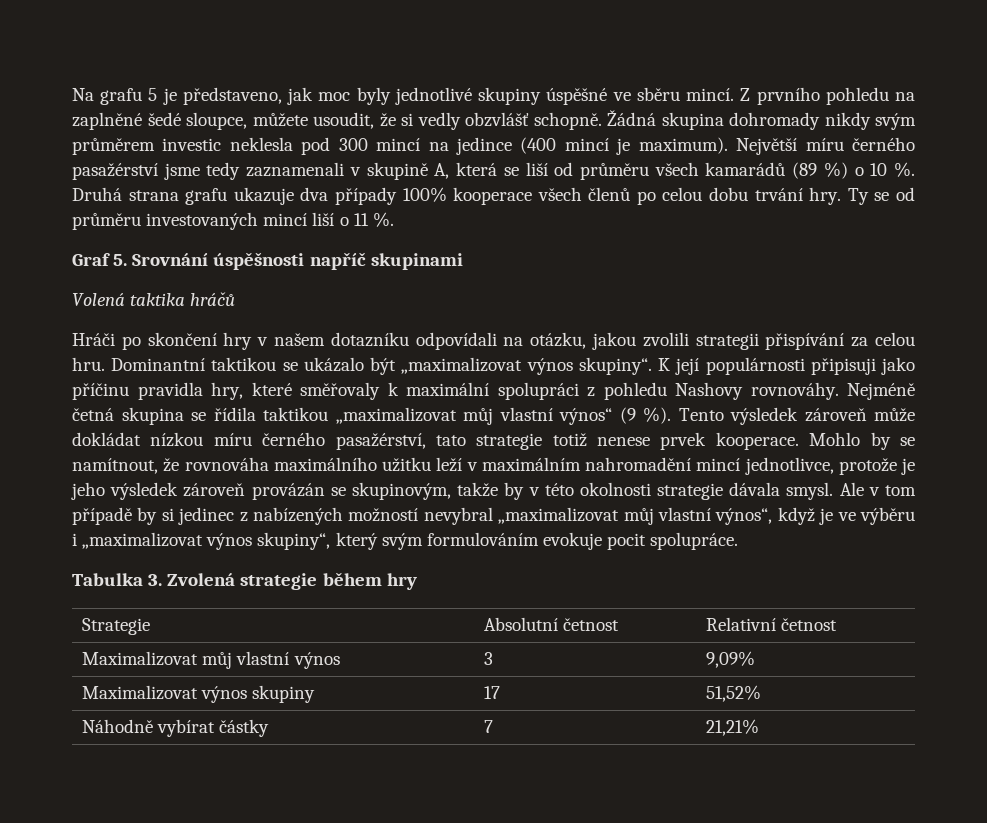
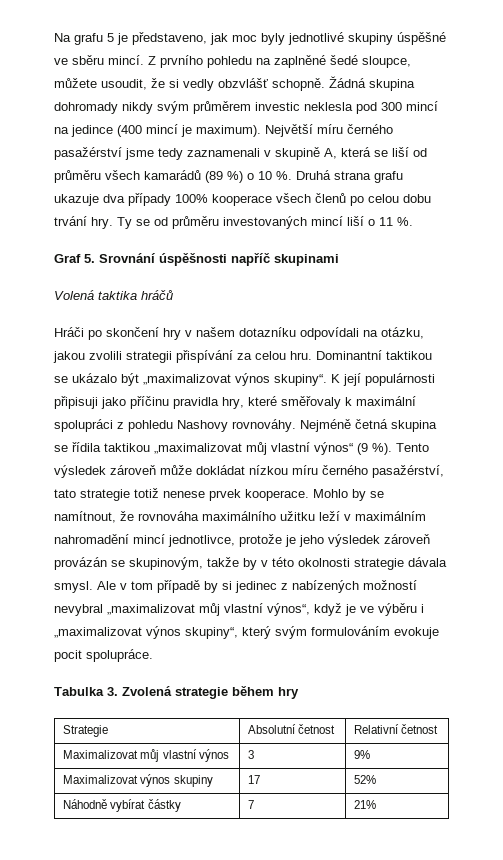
- Maximalizovat můj vlastní výnos | 3 | 9,09%
+ Maximalizovat můj vlastní výnos | 3 | 9%
- Maximalizovat výnos skupiny | 17 | 51,52%
+ Maximalizovat výnos skupiny | 17 | 52%
- Náhodně vybírat částky | 7 | 21,21%
+ Náhodně vybírat částky | 7 | 21%

